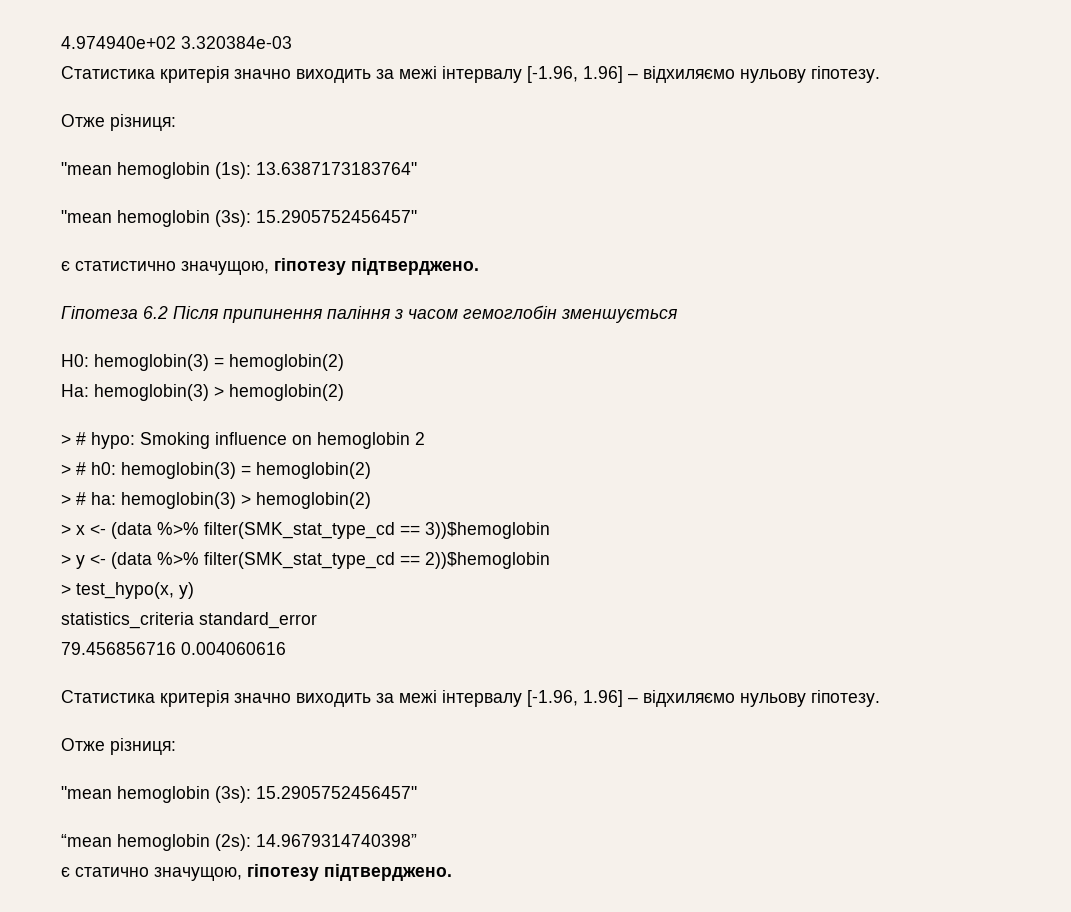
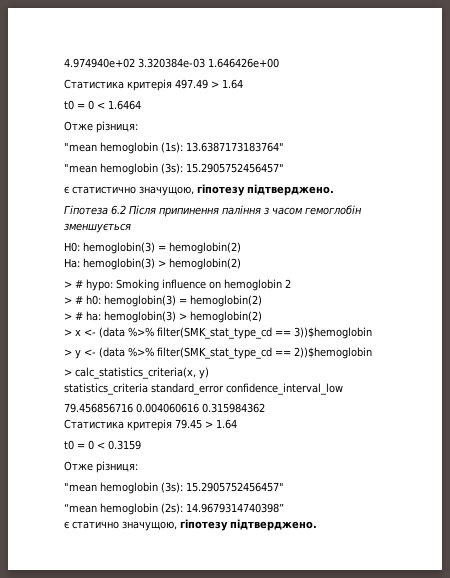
- 4.974940e+02 3.320384e-03
- Статистика критерія значно виходить за межі інтервалу [-1.96, 1.96] – відхиляємо нульову гіпотезу.
+ 4.974940e+02 3.320384e-03 1.646426e+00
+ Статистика критерія 497.49 > 1.64
+ t0 = 0 < 1.6464
- > test_hypo(x, y)
+ > calc_statistics_criteria(x, y)
- statistics_criteria standard_error
+ statistics_criteria standard_error confidence_interval_low
- 79.456856716 0.004060616
- Статистика критерія значно виходить за межі інтервалу [-1.96, 1.96] – відхиляємо нульову гіпотезу.
+ 79.456856716 0.004060616 0.315984362
+ Статистика критерія 79.45 > 1.64
+ t0 = 0 < 0.3159

